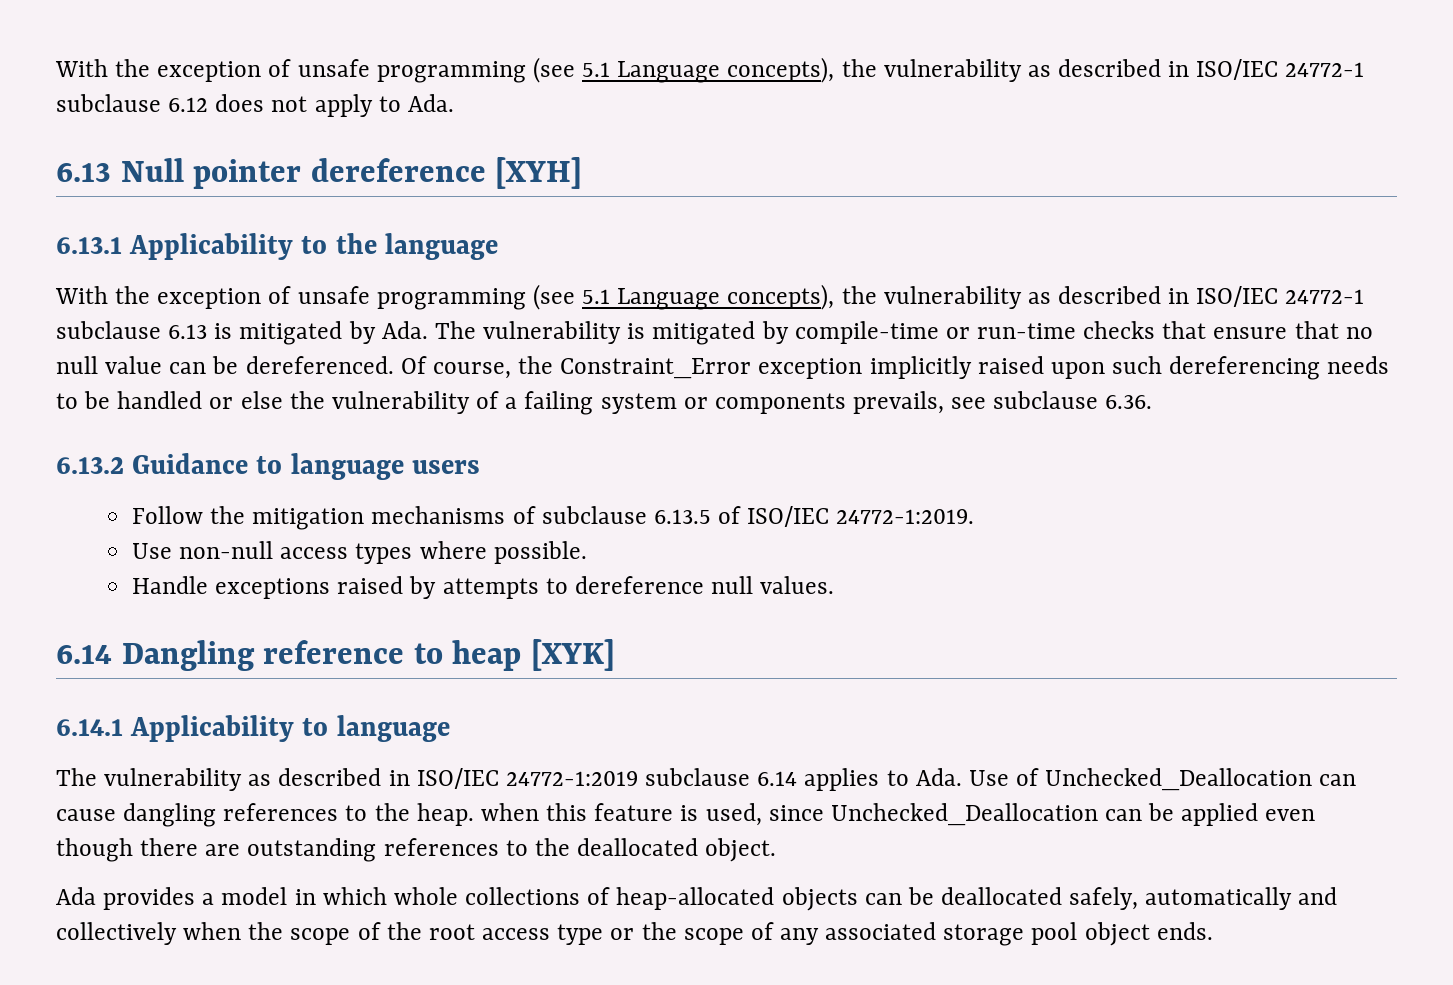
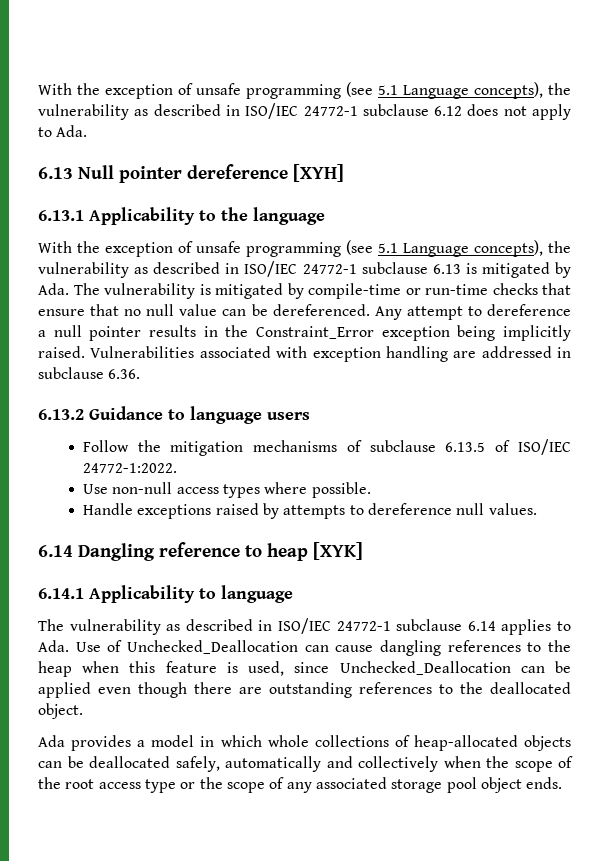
- Of course, the Constraint_Error exception implicitly raised upon such dereferencing needs to be handled or else the vulnerability of a failing system or components prevails, see subclause 6.36.
+ Any attempt to dereference a null pointer results in the Constraint_Error exception being implicitly raised. Vulnerabilities associated with exception handling are addressed in subclause 6.36.
- Follow the mitigation mechanisms of subclause 6.13.5 of ISO/IEC 24772-1:2019.
+ Follow the mitigation mechanisms of subclause 6.13.5 of ISO/IEC 24772-1:2022.
- The vulnerability as described in ISO/IEC 24772-1:2019 subclause 6.14 applies to Ada. Use of Unchecked_Deallocation can cause dangling references to the heap. when this feature is used, since Unchecked_Deallocation can be applied even though there are outstanding references to the deallocated object.
+ The vulnerability as described in ISO/IEC 24772-1 subclause 6.14 applies to Ada. Use of Unchecked_Deallocation can cause dangling references to the heap when this feature is used, since Unchecked_Deallocation can be applied even though there are outstanding references to the deallocated object.

